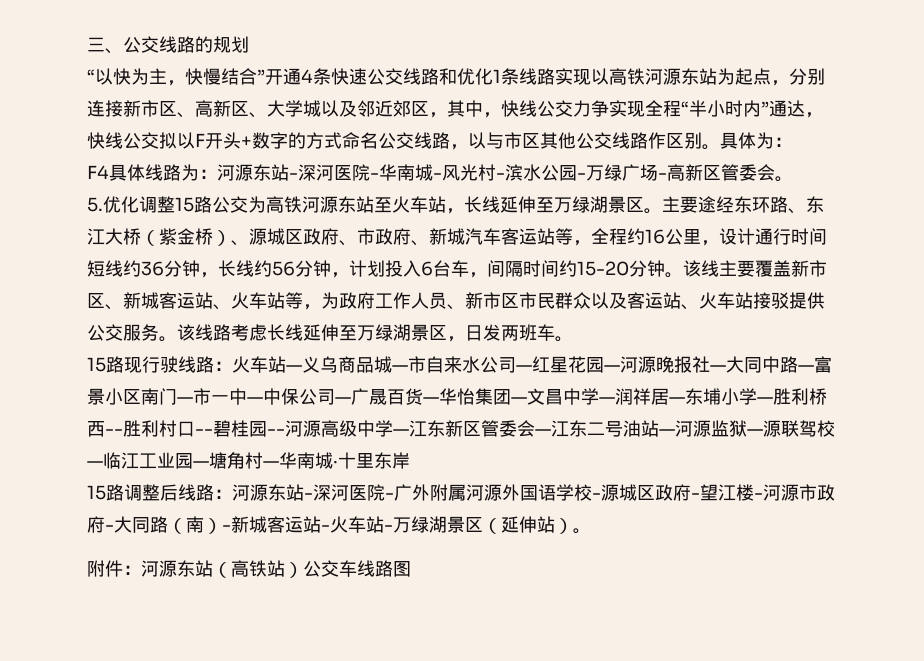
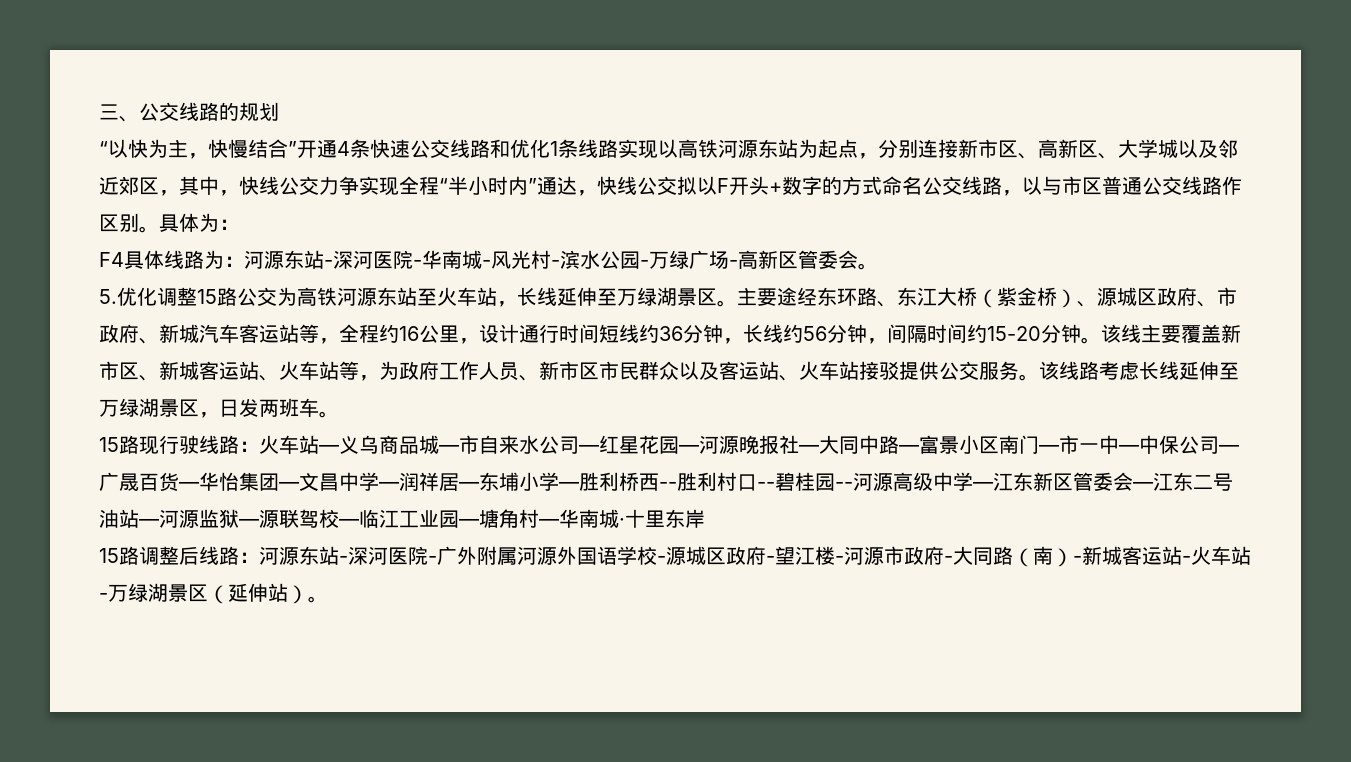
- “以快为主，快慢结合”开通4条快速公交线路和优化1条线路实现以高铁河源东站为起点，分别连接新市区、高新区、大学城以及邻近郊区，其中，快线公交力争实现全程“半小时内”通达，快线公交拟以F开头+数字的方式命名公交线路，以与市区其他公交线路作区别。
+ “以快为主，快慢结合”开通4条快速公交线路和优化1条线路实现以高铁河源东站为起点，分别连接新市区、高新区、大学城以及邻近郊区，其中，快线公交力争实现全程“半小时内”通达，快线公交拟以F开头+数字的方式命名公交线路，以与市区普通公交线路作区别。
- 主要途经东环路、东江大桥（紫金桥）、源城区政府、市政府、新城汽车客运站等，全程约16公里，设计通行时间短线约36分钟，长线约56分钟，计划投入6台车，间隔时间约15-20分钟。
+ 主要途经东环路、东江大桥（紫金桥）、源城区政府、市政府、新城汽车客运站等，全程约16公里，设计通行时间短线约36分钟，长线约56分钟，间隔时间约15-20分钟。
- 附件：河源东站（高铁站）公交车线路图

